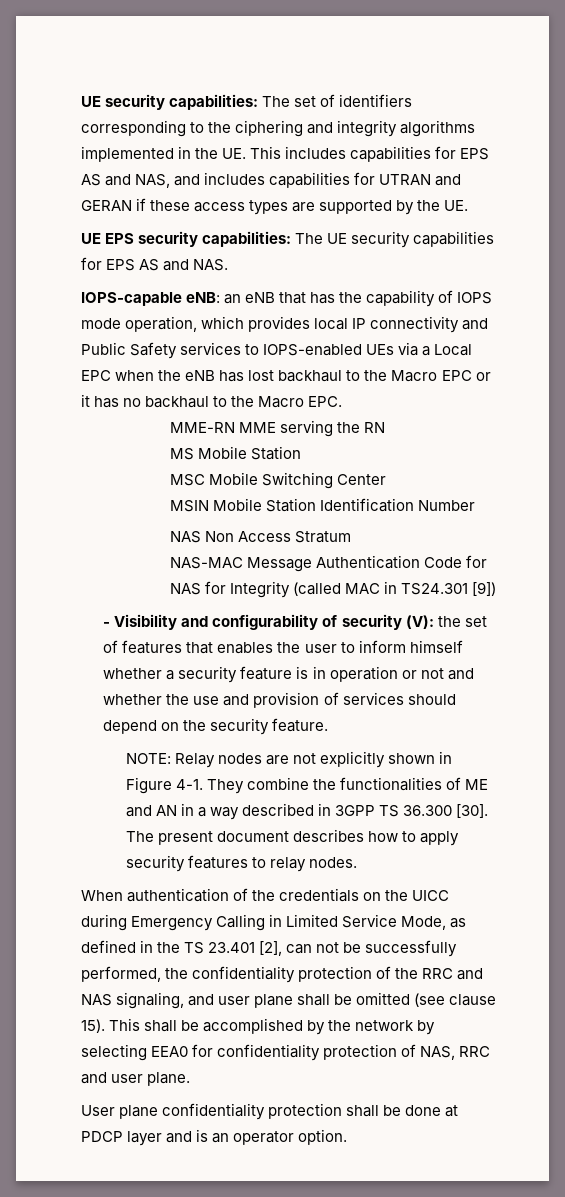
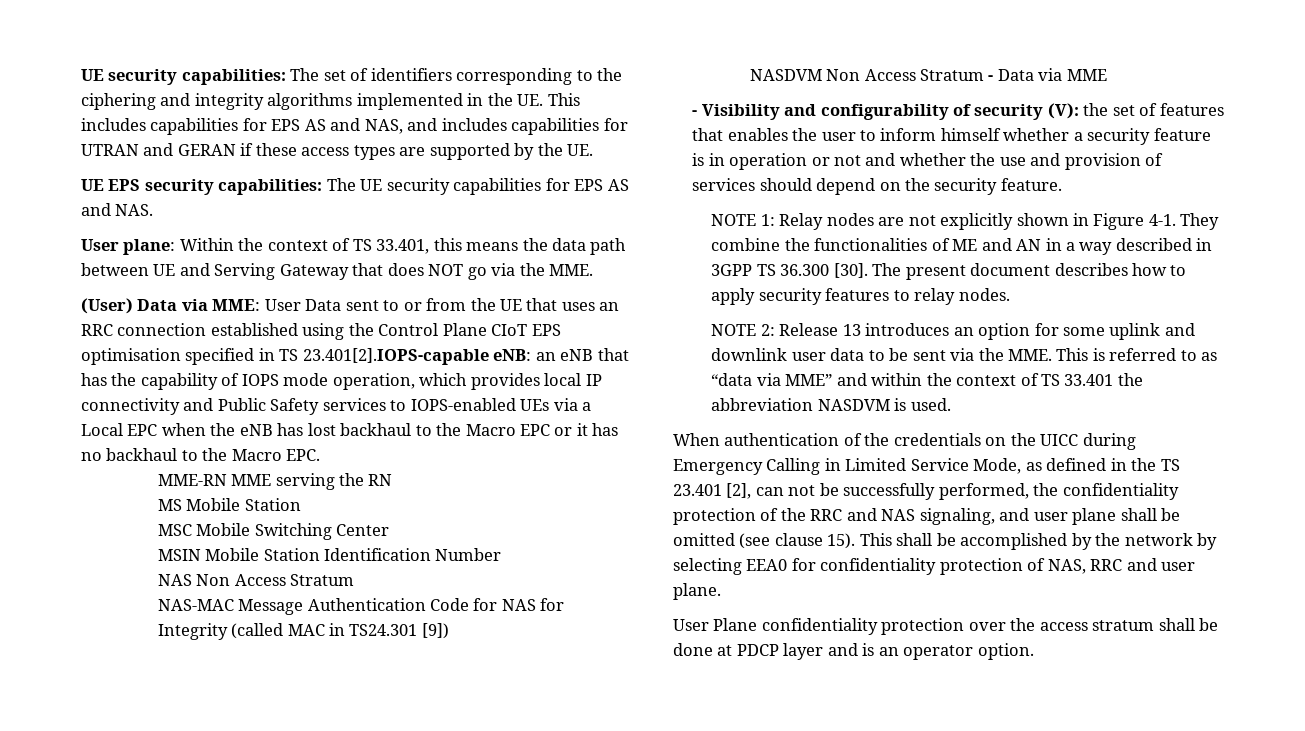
- IOPS-capable eNB: an eNB that has the capability of IOPS mode operation, which provides local IP connectivity and Public Safety services to IOPS-enabled UEs via a Local EPC when the eNB has lost backhaul to the Macro EPC or it has no backhaul to the Macro EPC.
+ User plane: Within the context of TS 33.401, this means the data path between UE and Serving Gateway that does NOT go via the MME.
+ (User) Data via MME: User Data sent to or from the UE that uses an RRC connection established using the Control Plane CIoT EPS optimisation specified in TS 23.401[2].IOPS-capable eNB: an eNB that has the capability of IOPS mode operation, which provides local IP connectivity and Public Safety services to IOPS-enabled UEs via a Local EPC when the eNB has lost backhaul to the Macro EPC or it has no backhaul to the Macro EPC.
+ NASDVM Non Access Stratum - Data via MME
- NOTE: Relay nodes are not explicitly shown in Figure 4-1.
+ NOTE 1: Relay nodes are not explicitly shown in Figure 4-1.
+ NOTE 2: Release 13 introduces an option for some uplink and downlink user data to be sent via the MME. This is referred to as “data via MME” and within the context of TS 33.401 the abbreviation NASDVM is used.
- User plane confidentiality protection shall be done at PDCP layer and is an operator option.
+ User Plane confidentiality protection over the access stratum shall be done at PDCP layer and is an operator option.

